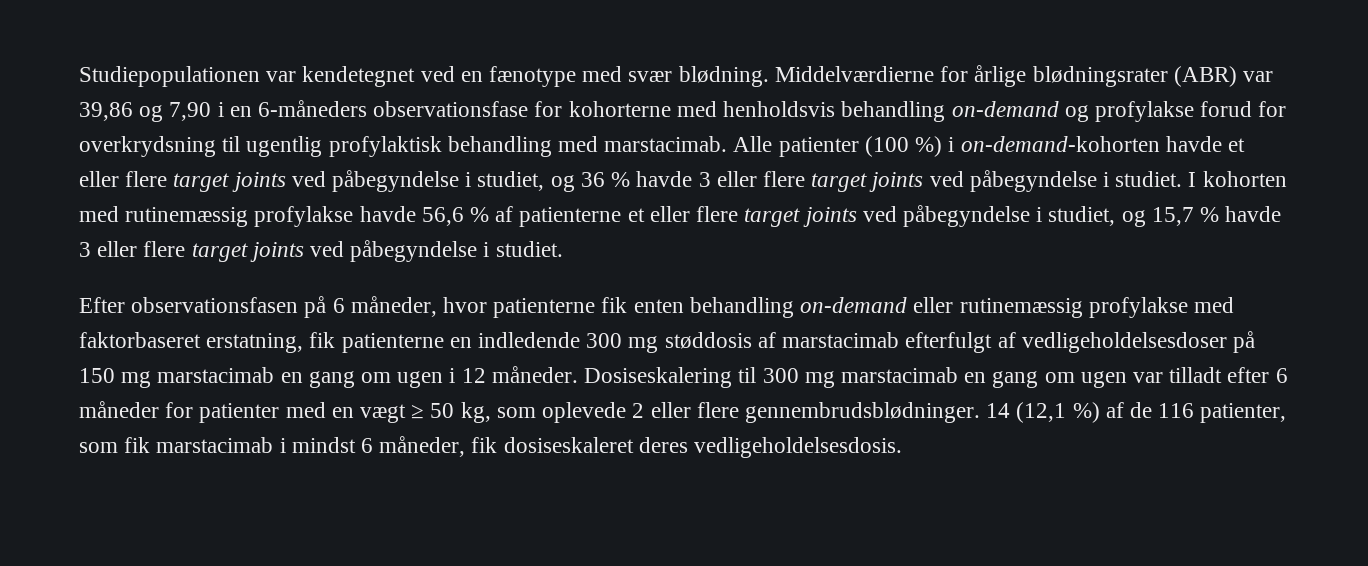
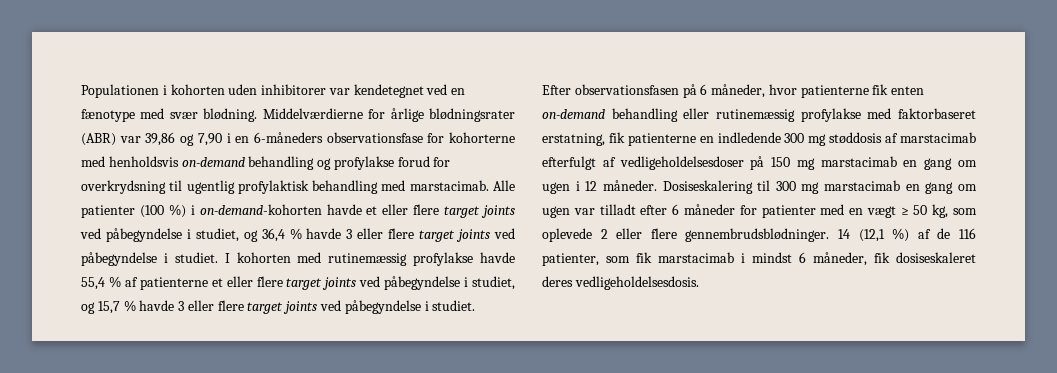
- Studiepopulationen var kendetegnet ved en fænotype med svær blødning.
+ Populationen i kohorten uden inhibitorer var kendetegnet ved en fænotype med svær blødning.
- Middelværdierne for årlige blødningsrater (ABR) var 39,86 og 7,90 i en 6-måneders observationsfase for kohorterne med henholdsvis behandling on-demand og profylakse forud for overkrydsning til ugentlig profylaktisk behandling med marstacimab.
+ Middelværdierne for årlige blødningsrater (ABR) var 39,86 og 7,90 i en 6-måneders observationsfase for kohorterne med henholdsvis on-demand behandling og profylakse forud for overkrydsning til ugentlig profylaktisk behandling med marstacimab.
- Alle patienter (100 %) i on-demand-kohorten havde et eller flere target joints ved påbegyndelse i studiet, og 36 % havde 3 eller flere target joints ved påbegyndelse i studiet.
+ Alle patienter (100 %) i on-demand-kohorten havde et eller flere target joints ved påbegyndelse i studiet, og 36,4 % havde 3 eller flere target joints ved påbegyndelse i studiet.
- I kohorten med rutinemæssig profylakse havde 56,6 % af patienterne et eller flere target joints ved påbegyndelse i studiet, og 15,7 % havde 3 eller flere target joints ved påbegyndelse i studiet.
+ I kohorten med rutinemæssig profylakse havde 55,4 % af patienterne et eller flere target joints ved påbegyndelse i studiet, og 15,7 % havde 3 eller flere target joints ved påbegyndelse i studiet.
- Efter observationsfasen på 6 måneder, hvor patienterne fik enten behandling on-demand eller rutinemæssig profylakse med faktorbaseret erstatning, fik patienterne en indledende 300 mg støddosis af marstacimab efterfulgt af vedligeholdelsesdoser på 150 mg marstacimab en gang om ugen i 12 måneder.
+ Efter observationsfasen på 6 måneder, hvor patienterne fik enten on-demand behandling eller rutinemæssig profylakse med faktorbaseret erstatning, fik patienterne en indledende 300 mg støddosis af marstacimab efterfulgt af vedligeholdelsesdoser på 150 mg marstacimab en gang om ugen i 12 måneder.

